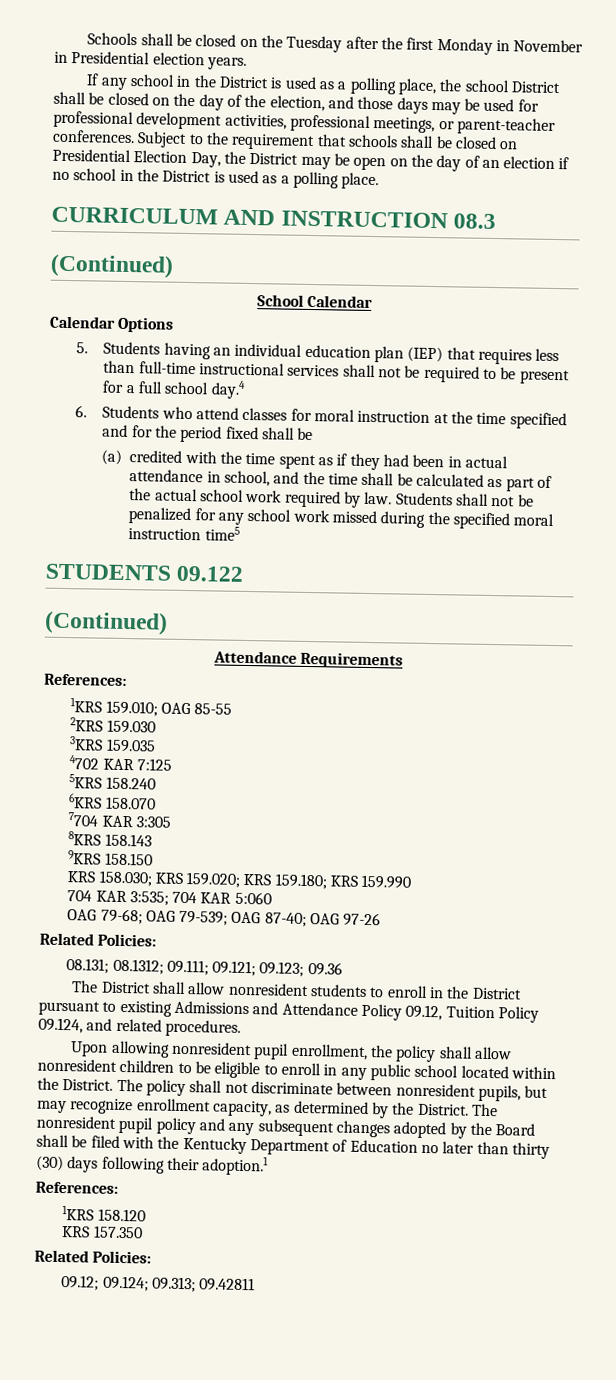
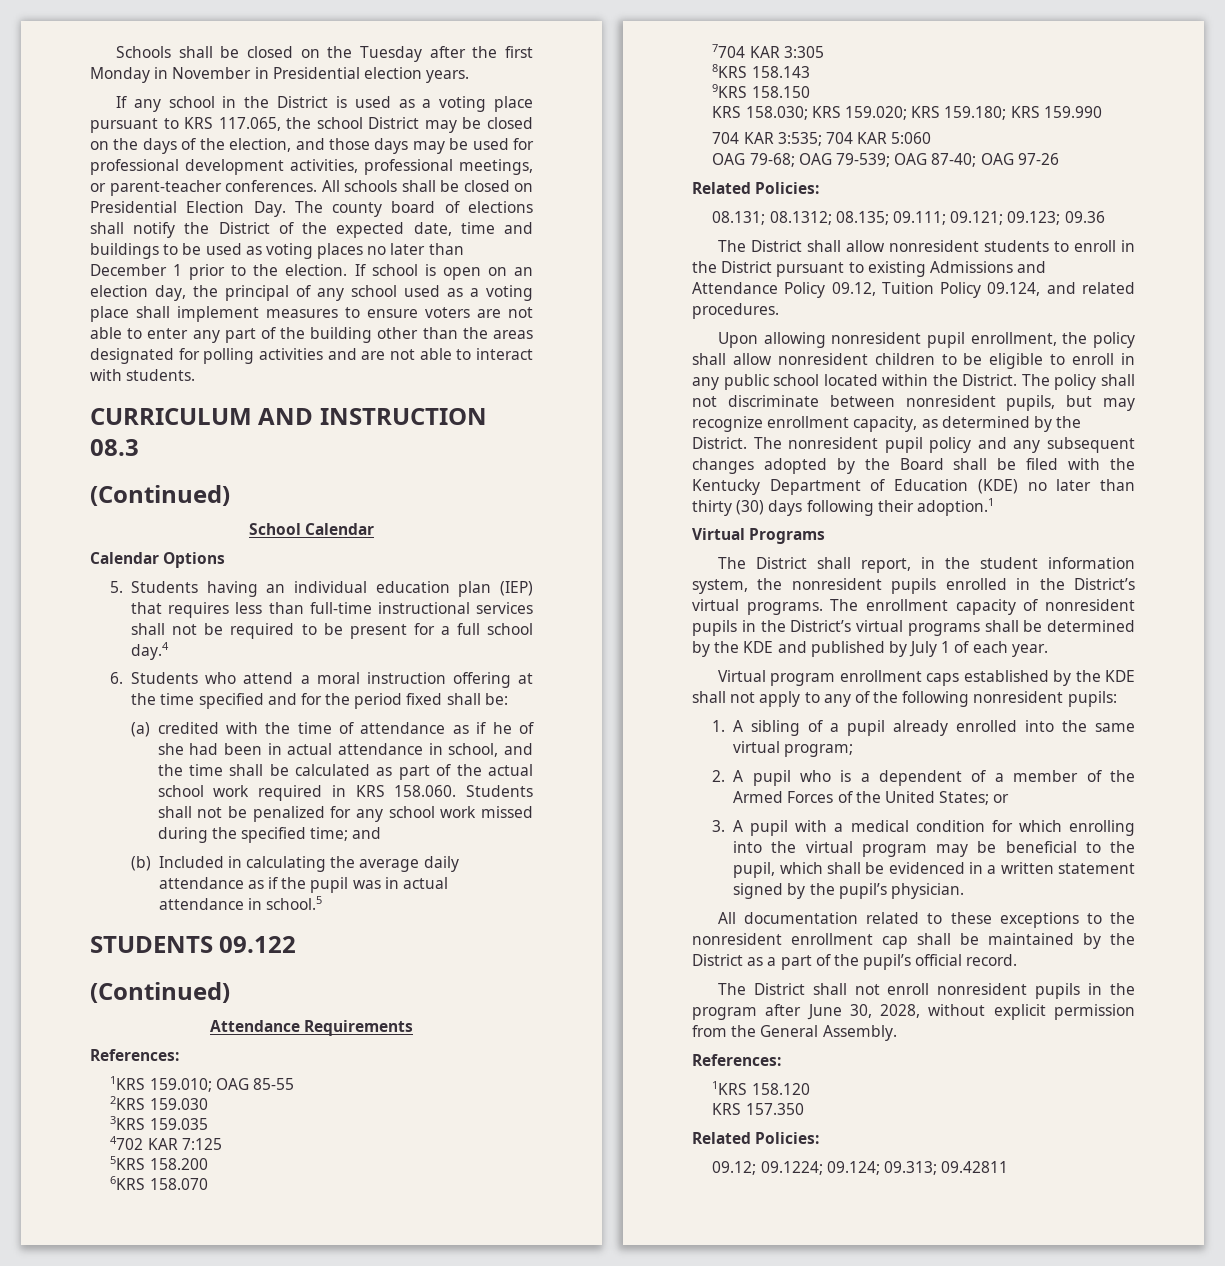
- If any school in the District is used as a polling place, the school District shall be closed on the day of the election, and those days may be used for professional development activities, professional meetings, or parent-teacher conferences.
+ If any school in the District is used as a voting place pursuant to KRS 117.065, the school District may be closed on the days of the election, and those days may be used for professional development activities, professional meetings, or parent-teacher conferences.
- Subject to the requirement that schools shall be closed on Presidential Election Day, the District may be open on the day of an election if no school in the District is used as a polling place.
+ All schools shall be closed on Presidential Election Day. The county board of elections shall notify the District of the expected date, time and buildings to be used as voting places no later than December 1 prior to the election. If school is open on an election day, the principal of any school used as a voting place shall implement measures to ensure voters are not able to enter any part of the building other than the areas designated for polling activities and are not able to interact with students.
- 6. Students who attend classes for moral instruction at the time specified and for the period fixed shall be
+ 6. Students who attend a moral instruction offering at the time specified and for the period fixed shall be:
- (a) credited with the time spent as if they had been in actual attendance in school, and the time shall be calculated as part of the actual school work required by law. Students shall not be penalized for any school work missed during the specified moral instruction time5
+ (a) credited with the time of attendance as if he of she had been in actual attendance in school, and the time shall be calculated as part of the actual school work required in KRS 158.060. Students shall not be penalized for any school work missed during the specified time; and
+ (b) Included in calculating the average daily attendance as if the pupil was in actual attendance in school.5
- 5KRS 158.240
+ 5KRS 158.200
- 08.131; 08.1312; 09.111; 09.121; 09.123; 09.36
+ 08.131; 08.1312; 08.135; 09.111; 09.121; 09.123; 09.36
- The nonresident pupil policy and any subsequent changes adopted by the Board shall be filed with the Kentucky Department of Education no later than thirty (30) days following their adoption.1
+ The nonresident pupil policy and any subsequent changes adopted by the Board shall be filed with the Kentucky Department of Education (KDE) no later than thirty (30) days following their adoption.1
+ Virtual Programs
+ The District shall report, in the student information system, the nonresident pupils enrolled in the District’s virtual programs. The enrollment capacity of nonresident pupils in the District’s virtual programs shall be determined by the KDE and published by July 1 of each year.
+ Virtual program enrollment caps established by the KDE shall not apply to any of the following nonresident pupils:
+ 1. A sibling of a pupil already enrolled into the same virtual program;
+ 2. A pupil who is a dependent of a member of the Armed Forces of the United States; or
+ 3. A pupil with a medical condition for which enrolling into the virtual program may be beneficial to the pupil, which shall be evidenced in a written statement signed by the pupil’s physician.
+ All documentation related to these exceptions to the nonresident enrollment cap shall be maintained by the District as a part of the pupil’s official record.
+ The District shall not enroll nonresident pupils in the program after June 30, 2028, without explicit permission from the General Assembly.
- 09.12; 09.124; 09.313; 09.42811
+ 09.12; 09.1224; 09.124; 09.313; 09.42811

